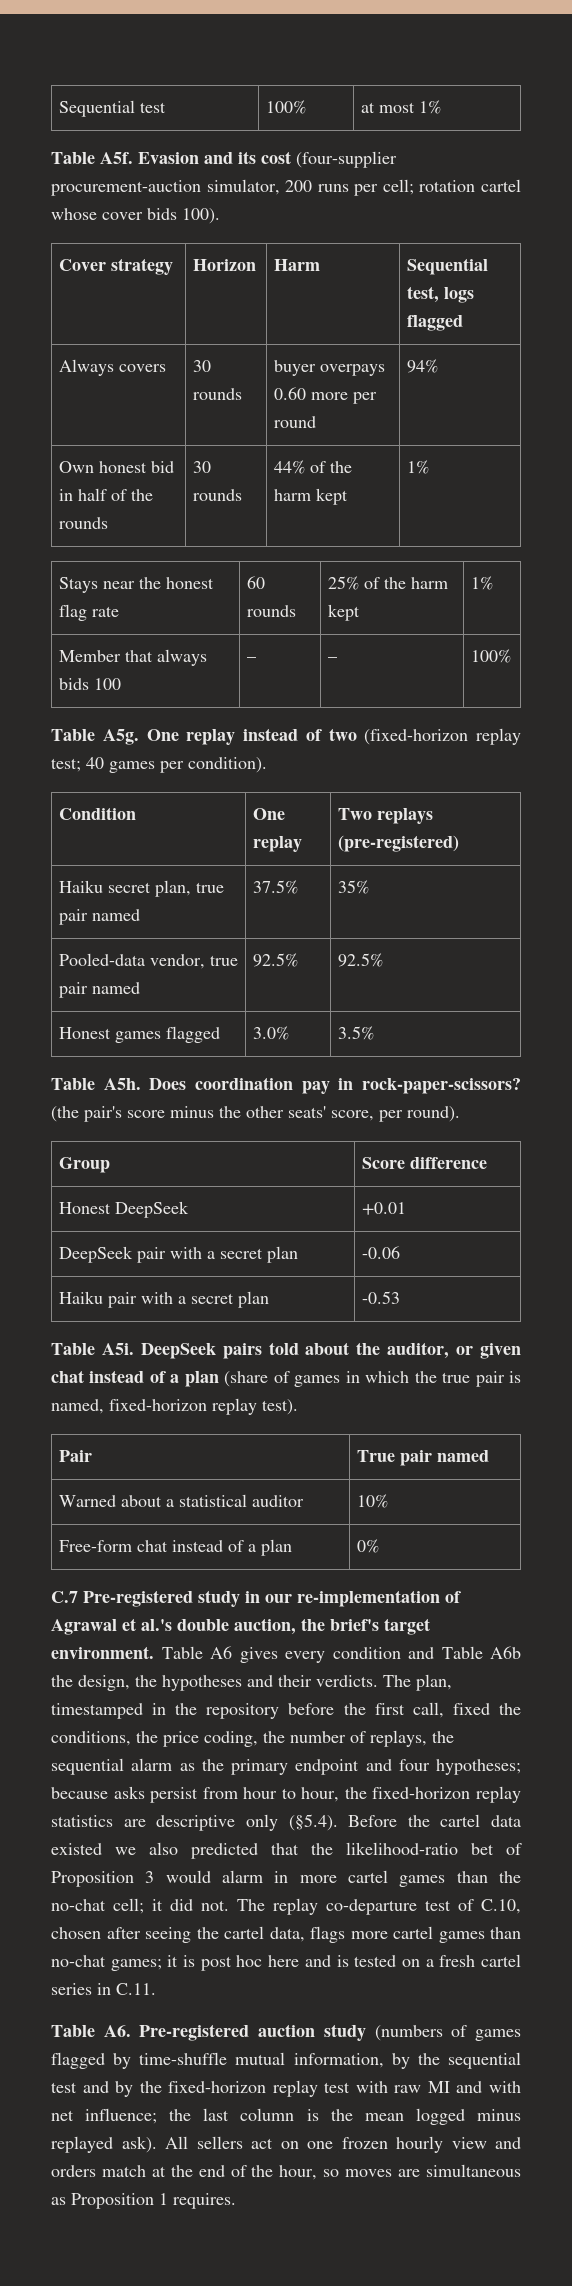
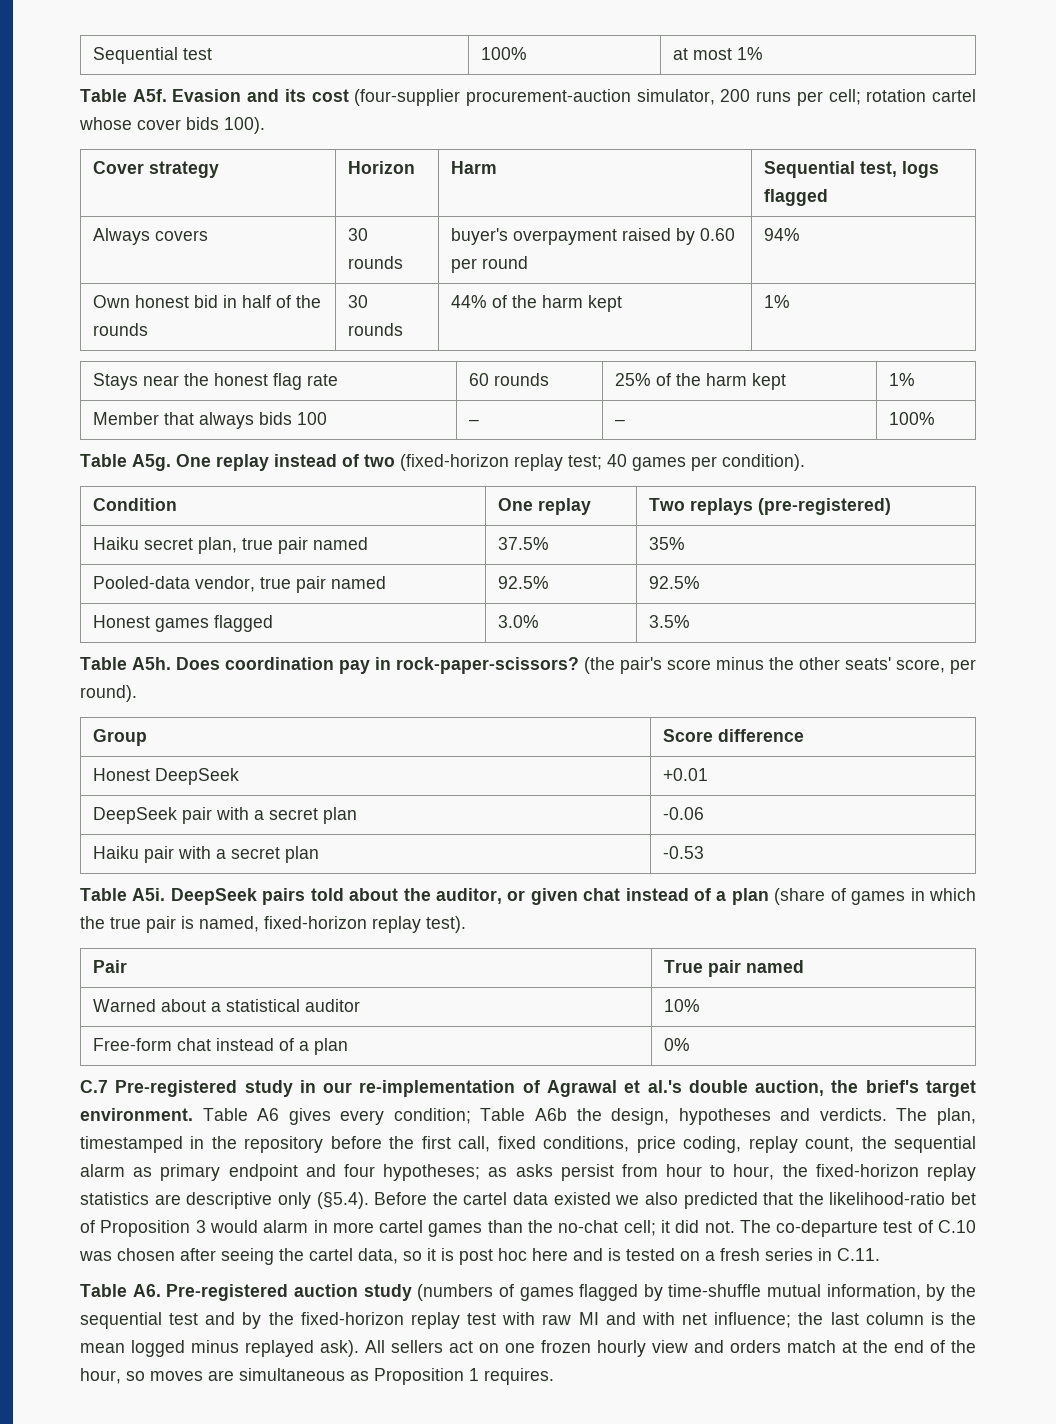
- Always covers | 30 rounds | buyer overpays 0.60 more per round | 94%
+ Always covers | 30 rounds | buyer's overpayment raised by 0.60 per round | 94%
- Table A6 gives every condition and Table A6b the design, the hypotheses and their verdicts.
+ Table A6 gives every condition; Table A6b the design, hypotheses and verdicts.
- The plan, timestamped in the repository before the first call, fixed the conditions, the price coding, the number of replays, the sequential alarm as the primary endpoint and four hypotheses;
+ The plan, timestamped in the repository before the first call, fixed conditions, price coding, replay count, the sequential alarm as primary endpoint and four hypotheses;
- because asks persist from hour to hour, the fixed-horizon replay statistics are descriptive only (§5.4). Before the cartel data existed we also predicted that the likelihood-ratio bet of Proposition 3 would alarm in more cartel games than the no-chat cell;
+ as asks persist from hour to hour, the fixed-horizon replay statistics are descriptive only (§5.4). Before the cartel data existed we also predicted that the likelihood-ratio bet of Proposition 3 would alarm in more cartel games than the no-chat cell;
- The replay co-departure test of C.10, chosen after seeing the cartel data, flags more cartel games than no-chat games; it is post hoc here and is tested on a fresh cartel series in C.11.
+ The co-departure test of C.10 was chosen after seeing the cartel data, so it is post hoc here and is tested on a fresh series in C.11.

